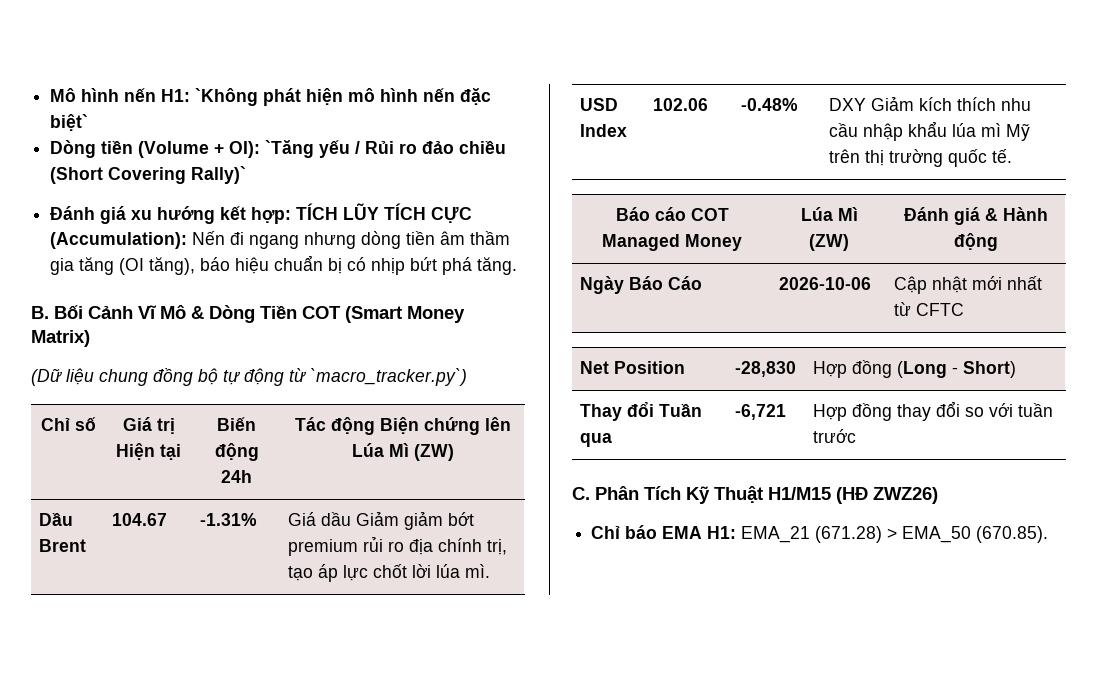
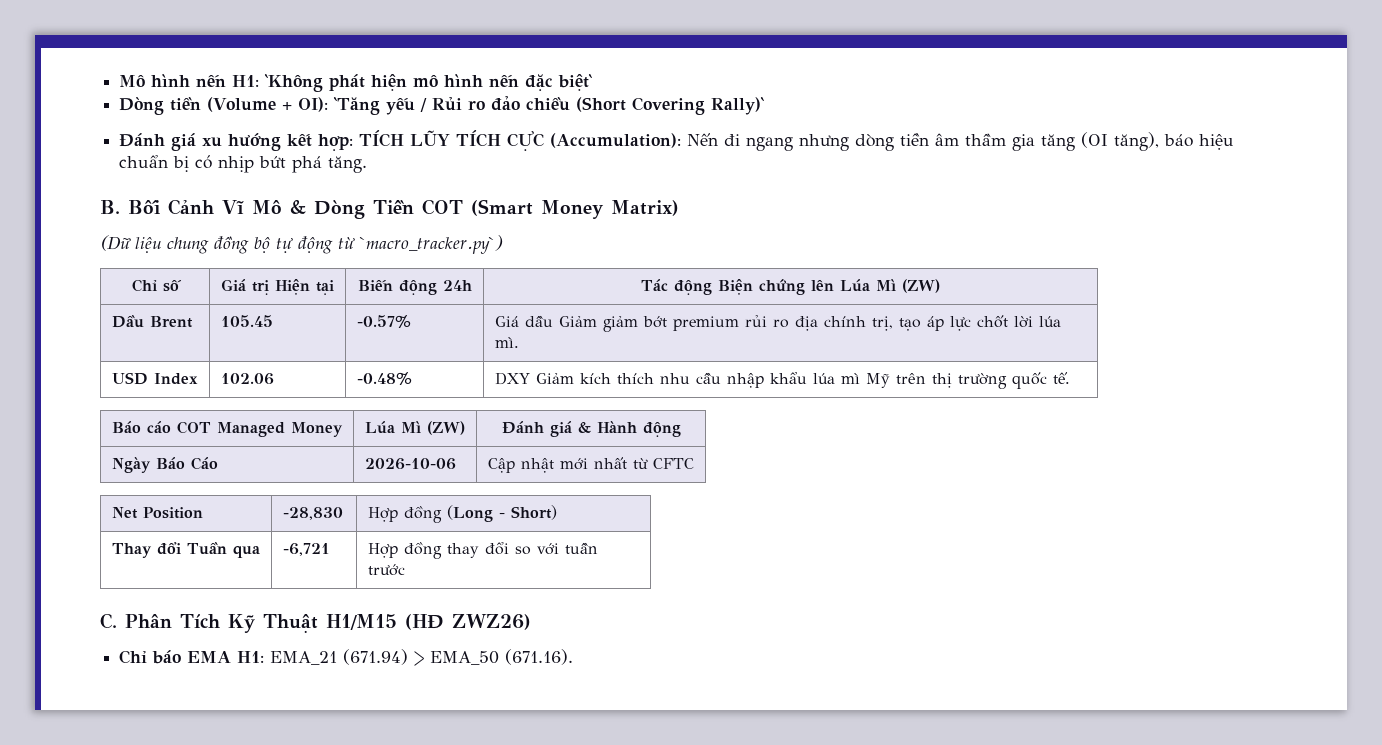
- Dầu Brent | 104.67 | -1.31% | Giá dầu Giảm giảm bớt premium rủi ro địa chính trị, tạo áp lực chốt lời lúa mì.
+ Dầu Brent | 105.45 | -0.57% | Giá dầu Giảm giảm bớt premium rủi ro địa chính trị, tạo áp lực chốt lời lúa mì.
- Chỉ báo EMA H1: EMA_21 (671.28) > EMA_50 (670.85).
+ Chỉ báo EMA H1: EMA_21 (671.94) > EMA_50 (671.16).

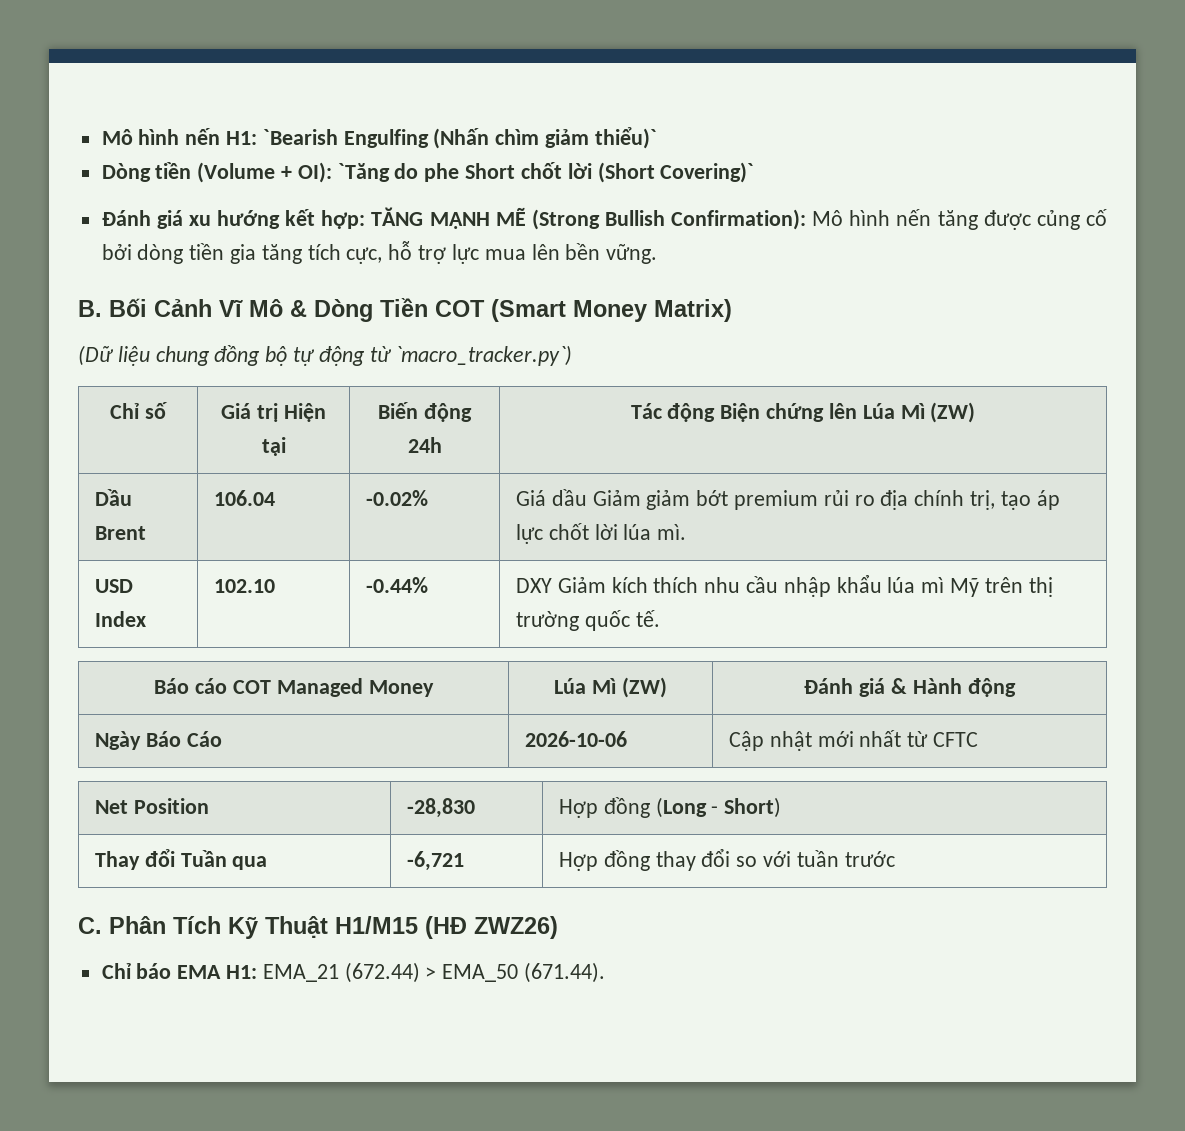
- Mô hình nến H1: `Không phát hiện mô hình nến đặc biệt`
+ Mô hình nến H1: `Bearish Engulfing (Nhấn chìm giảm thiểu)`
- Dòng tiền (Volume + OI): `Tăng yếu / Rủi ro đảo chiều (Short Covering Rally)`
+ Dòng tiền (Volume + OI): `Tăng do phe Short chốt lời (Short Covering)`
- Đánh giá xu hướng kết hợp: TÍCH LŨY TÍCH CỰC (Accumulation): Nến đi ngang nhưng dòng tiền âm thầm gia tăng (OI tăng), báo hiệu chuẩn bị có nhịp bứt phá tăng.
+ Đánh giá xu hướng kết hợp: TĂNG MẠNH MẼ (Strong Bullish Confirmation): Mô hình nến tăng được củng cố bởi dòng tiền gia tăng tích cực, hỗ trợ lực mua lên bền vững.
- Dầu Brent | 105.45 | -0.57% | Giá dầu Giảm giảm bớt premium rủi ro địa chính trị, tạo áp lực chốt lời lúa mì.
+ Dầu Brent | 106.04 | -0.02% | Giá dầu Giảm giảm bớt premium rủi ro địa chính trị, tạo áp lực chốt lời lúa mì.
- USD Index | 102.06 | -0.48% | DXY Giảm kích thích nhu cầu nhập khẩu lúa mì Mỹ trên thị trường quốc tế.
+ USD Index | 102.10 | -0.44% | DXY Giảm kích thích nhu cầu nhập khẩu lúa mì Mỹ trên thị trường quốc tế.
- Chỉ báo EMA H1: EMA_21 (671.94) > EMA_50 (671.16).
+ Chỉ báo EMA H1: EMA_21 (672.44) > EMA_50 (671.44).

